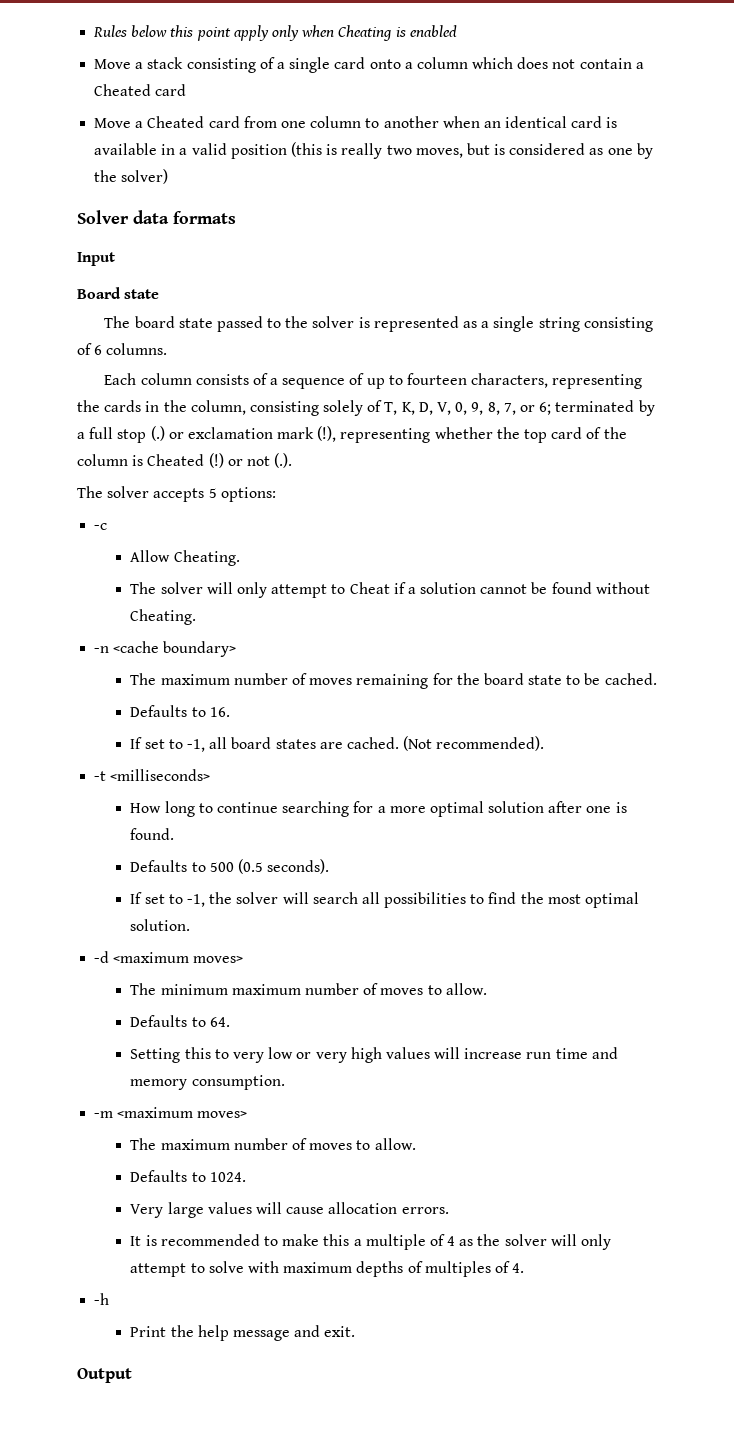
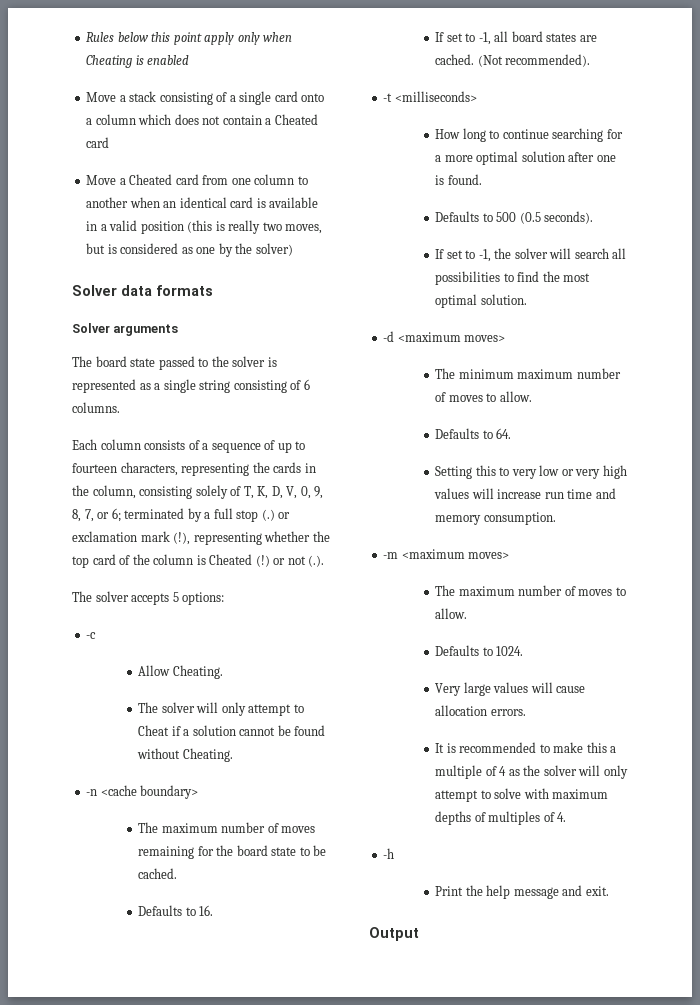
- Input
- Board state
+ Solver arguments

